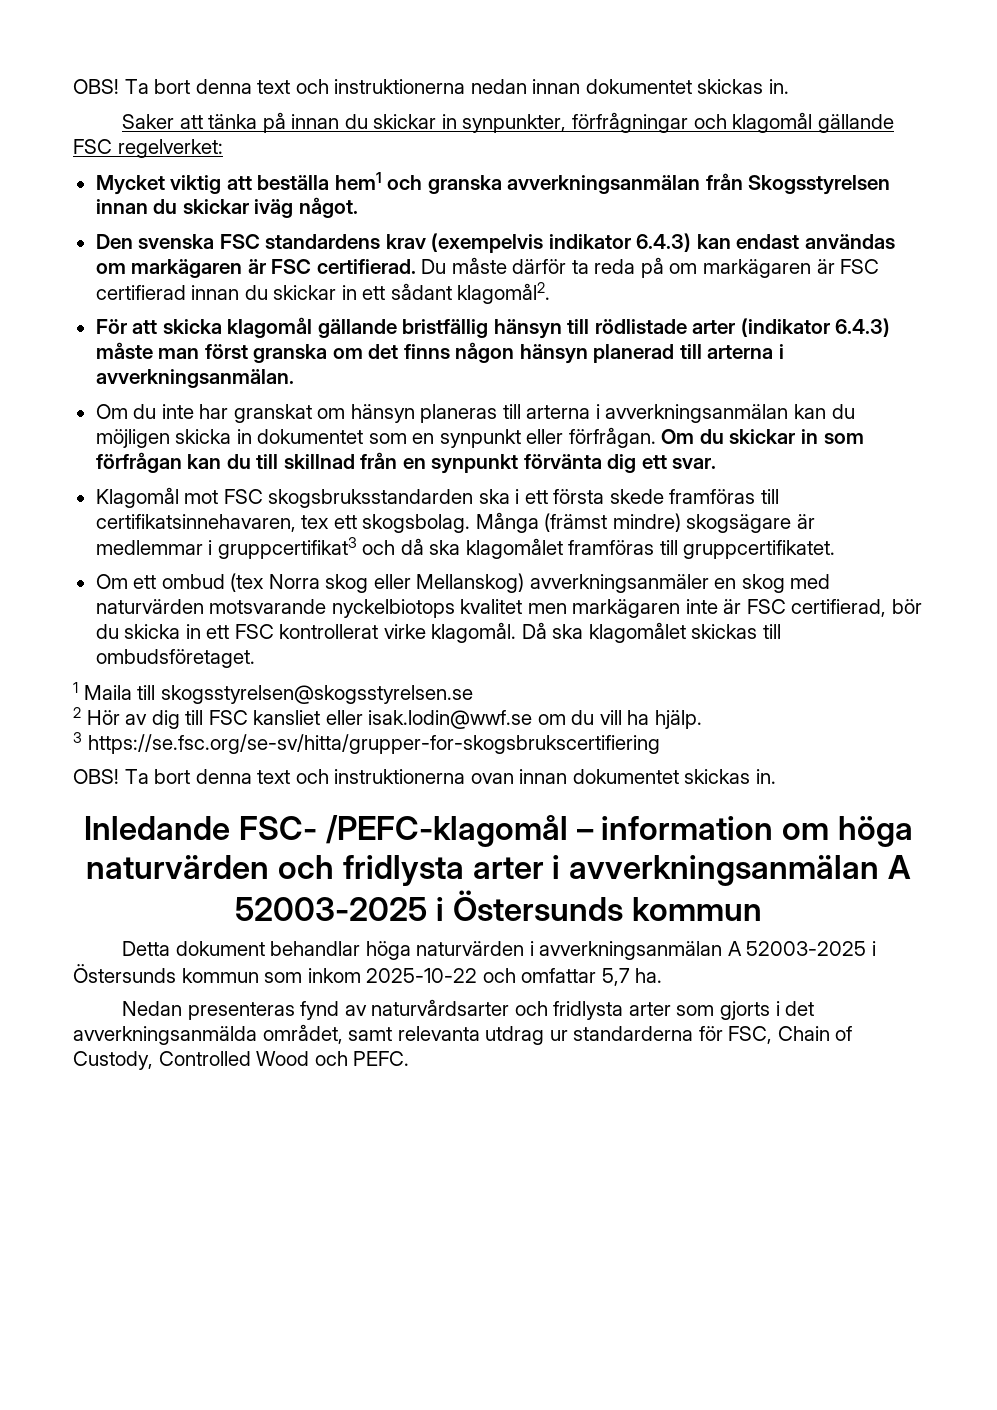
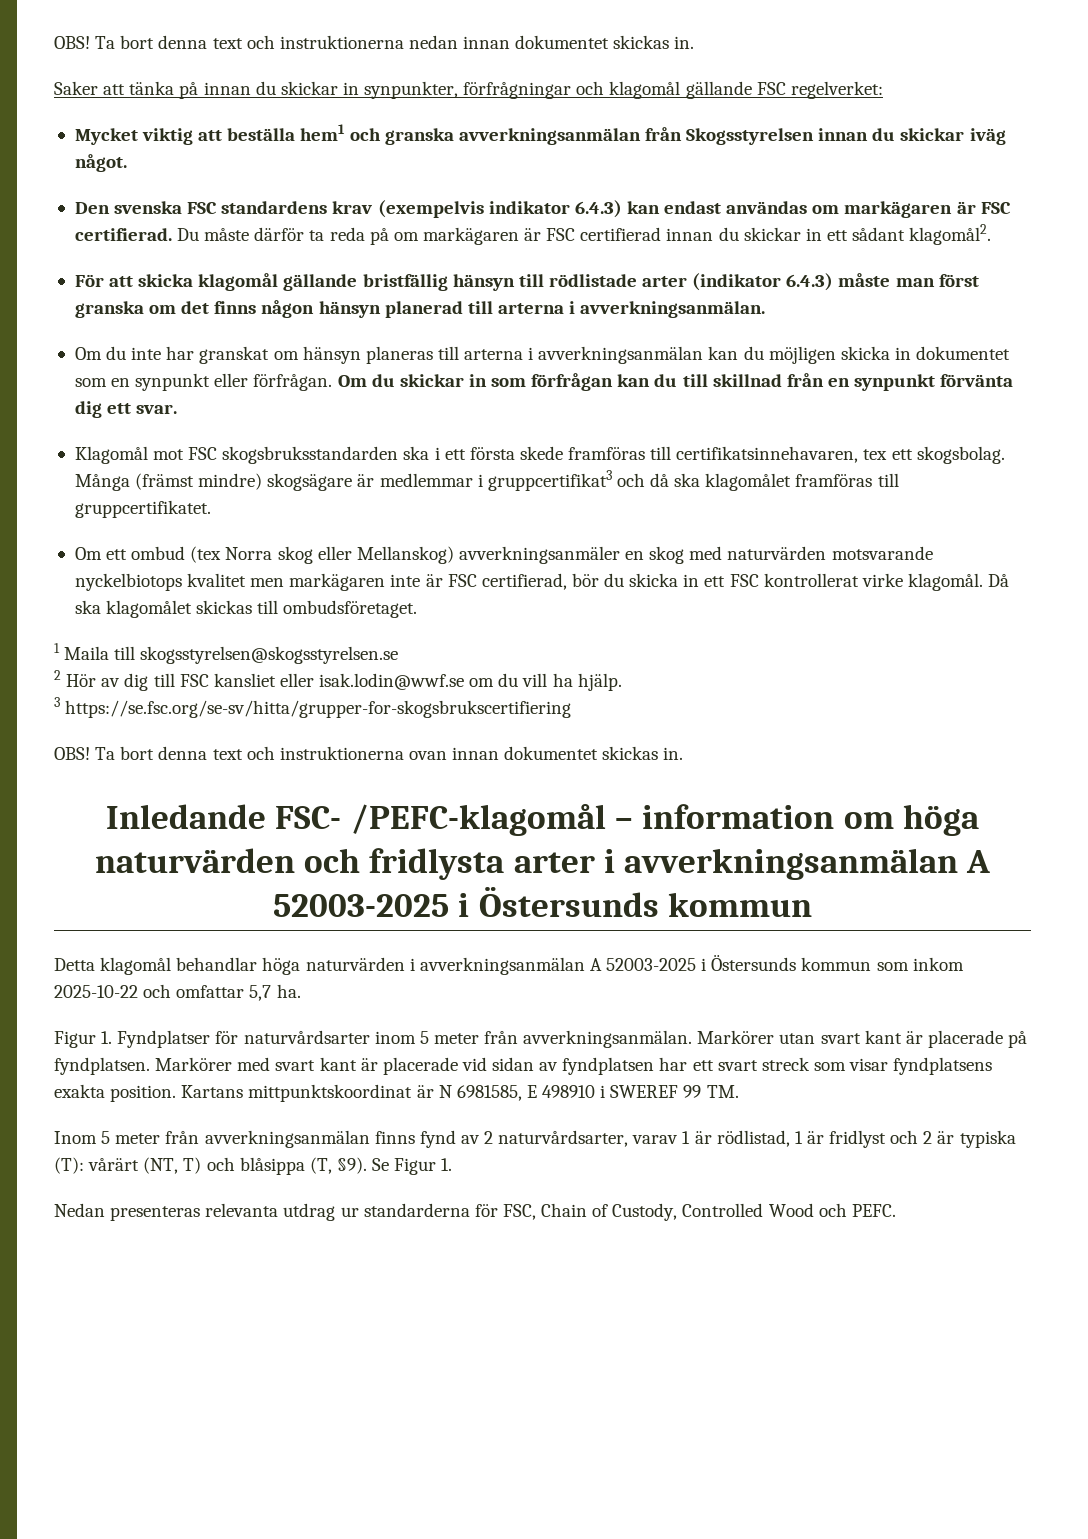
- Detta dokument behandlar höga naturvärden i avverkningsanmälan A 52003-2025 i Östersunds kommun som inkom 2025-10-22 och omfattar 5,7 ha.
+ Detta klagomål behandlar höga naturvärden i avverkningsanmälan A 52003-2025 i Östersunds kommun som inkom 2025-10-22 och omfattar 5,7 ha.
- Nedan presenteras fynd av naturvårdsarter och fridlysta arter som gjorts i det avverkningsanmälda området, samt relevanta utdrag ur standarderna för FSC, Chain of Custody, Controlled Wood och PEFC.
+ Figur 1. Fyndplatser för naturvårdsarter inom 5 meter från avverkningsanmälan. Markörer utan svart kant är placerade på fyndplatsen. Markörer med svart kant är placerade vid sidan av fyndplatsen har ett svart streck som visar fyndplatsens exakta position. Kartans mittpunktskoordinat är N 6981585, E 498910 i SWEREF 99 TM.
+ Inom 5 meter från avverkningsanmälan finns fynd av 2 naturvårdsarter, varav 1 är rödlistad, 1 är fridlyst och 2 är typiska (T): vårärt (NT, T) och blåsippa (T, §9). Se Figur 1.
+ Nedan presenteras relevanta utdrag ur standarderna för FSC, Chain of Custody, Controlled Wood och PEFC.

